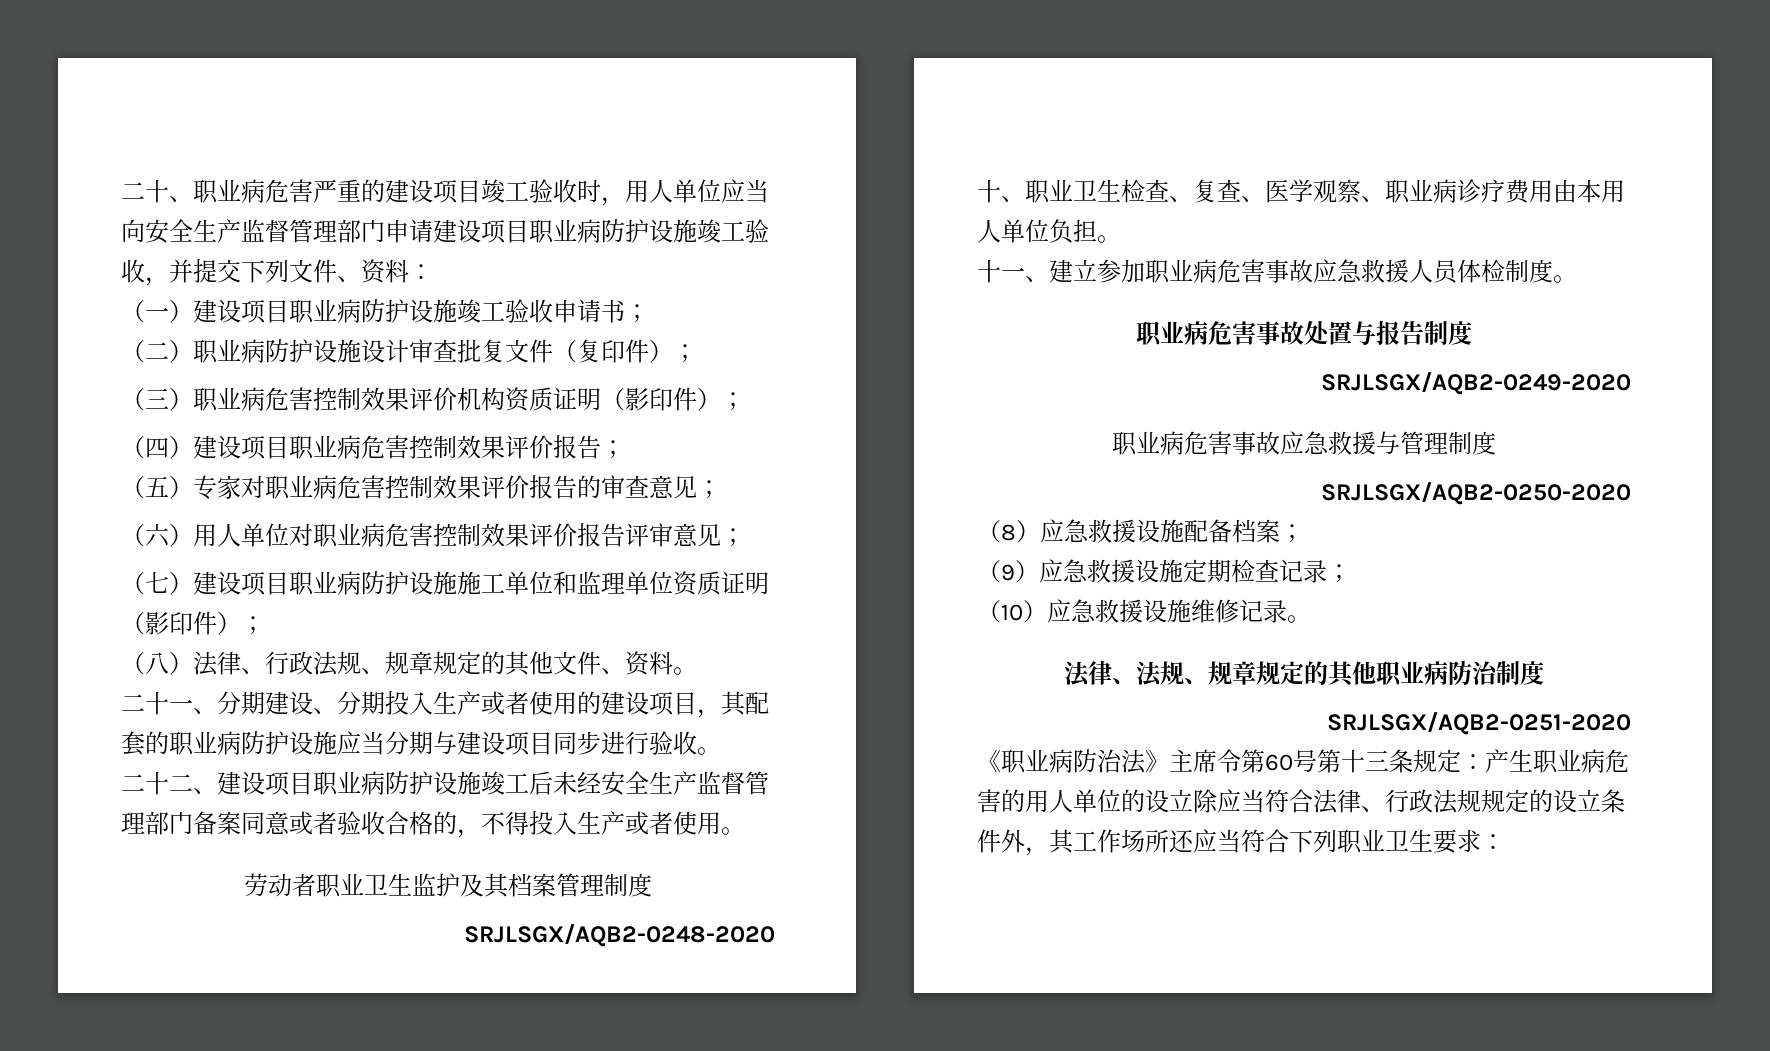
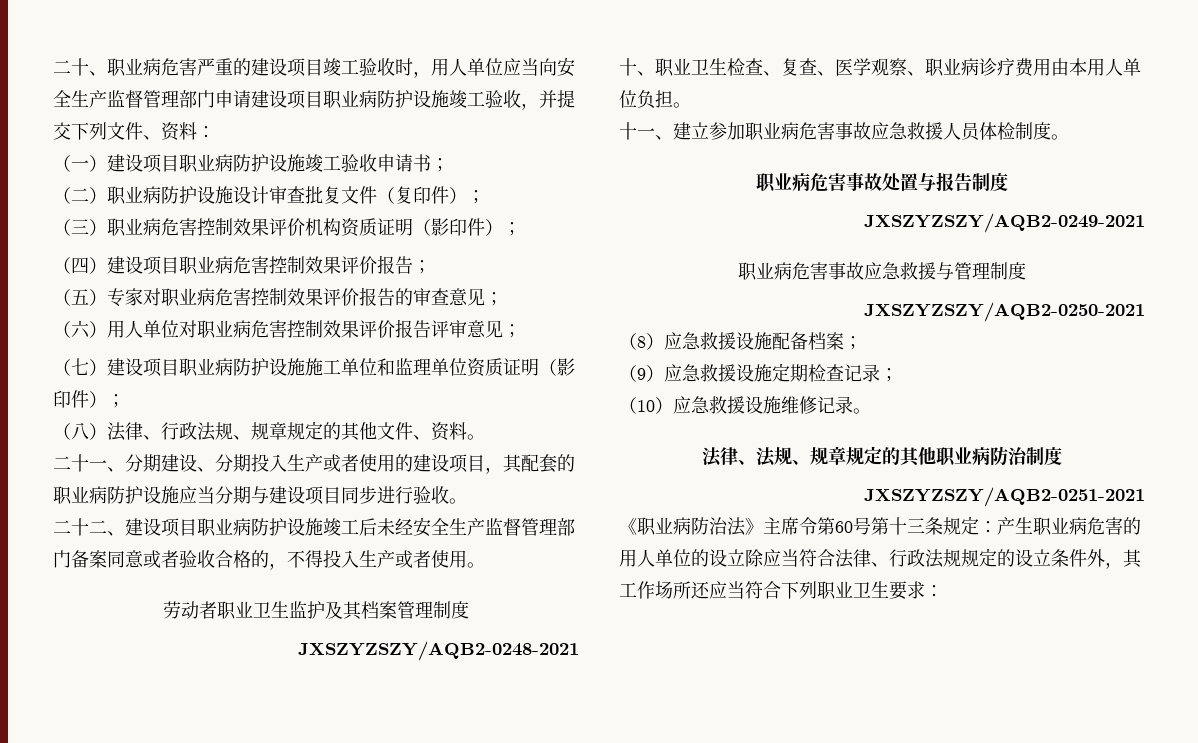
- SRJLSGX/AQB2-0248-2020
+ JXSZYZSZY/AQB2-0248-2021
- SRJLSGX/AQB2-0249-2020
+ JXSZYZSZY/AQB2-0249-2021
- SRJLSGX/AQB2-0250-2020
+ JXSZYZSZY/AQB2-0250-2021
- SRJLSGX/AQB2-0251-2020
+ JXSZYZSZY/AQB2-0251-2021

